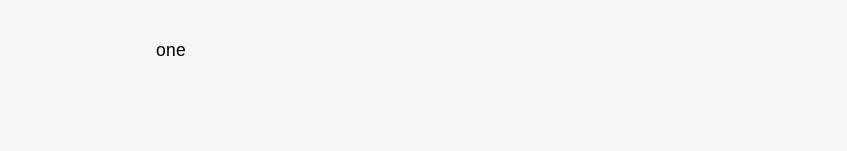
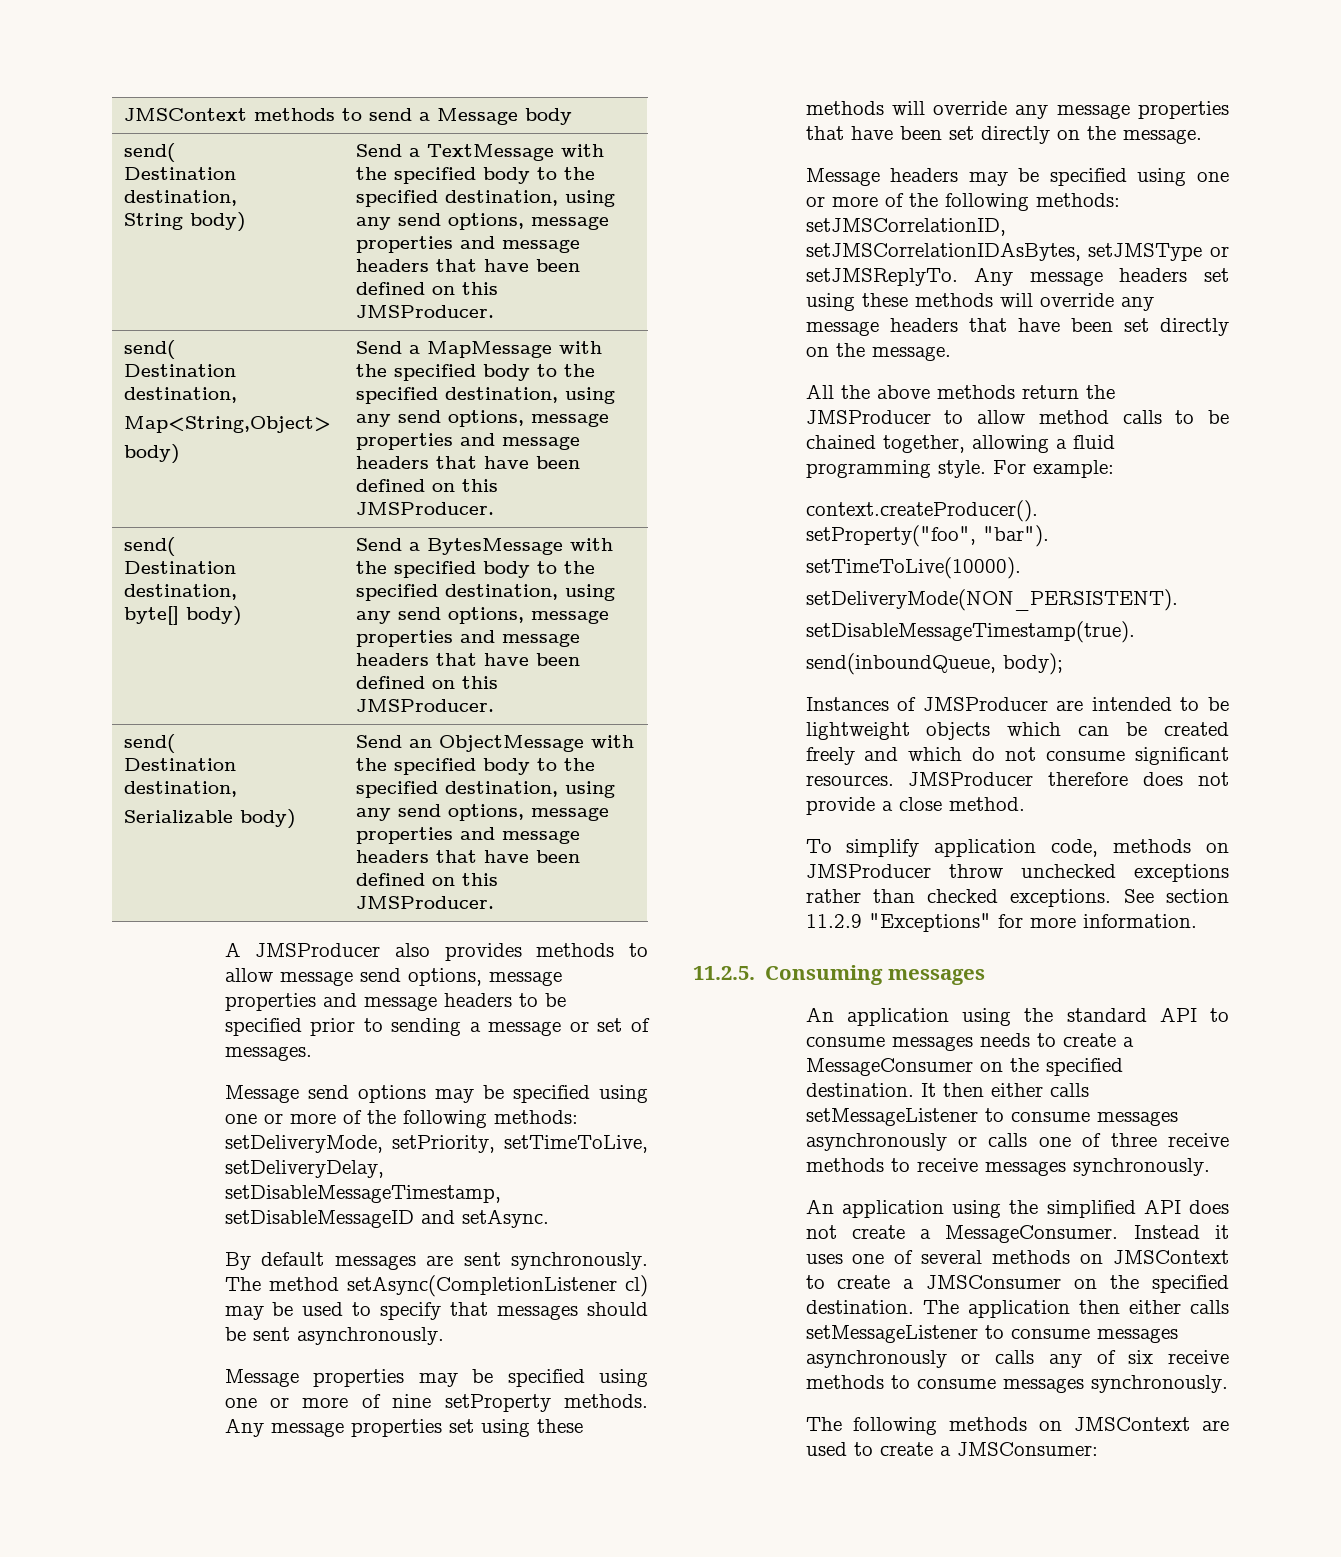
- one
+ JMSContext methods to send a Message body
+ send(
+ Destination destination,
+ String body) | Send a TextMessage with the specified body to the specified destination, using any send options, message properties and message headers that have been defined on this JMSProducer.
+ send(
+ Destination destination,
+ Map<String,Object>
+ body) | Send a MapMessage with the specified body to the specified destination, using any send options, message properties and message headers that have been defined on this JMSProducer.
+ send(
+ Destination destination,
+ byte[] body) | Send a BytesMessage with the specified body to the specified destination, using any send options, message properties and message headers that have been defined on this JMSProducer.
+ send(
+ Destination destination,
+ Serializable body) | Send an ObjectMessage with the specified body to the specified destination, using any send options, message properties and message headers that have been defined on this JMSProducer.
+ A JMSProducer also provides methods to allow message send options, message properties and message headers to be specified prior to sending a message or set of messages.
+ Message send options may be specified using one or more of the following methods: setDeliveryMode, setPriority, setTimeToLive, setDeliveryDelay, setDisableMessageTimestamp, setDisableMessageID and setAsync.
+ By default messages are sent synchronously. The method setAsync(CompletionListener cl) may be used to specify that messages should be sent asynchronously.
+ Message properties may be specified using one or more of nine setProperty methods. Any message properties set using these methods will override any message properties that have been set directly on the message.
+ Message headers may be specified using one or more of the following methods: setJMSCorrelationID, setJMSCorrelationIDAsBytes, setJMSType or setJMSReplyTo. Any message headers set using these methods will override any message headers that have been set directly on the message.
+ All the above methods return the JMSProducer to allow method calls to be chained together, allowing a fluid programming style. For example:
+ context.createProducer().
+ setProperty("foo", "bar").
+ setTimeToLive(10000).
+ setDeliveryMode(NON_PERSISTENT).
+ setDisableMessageTimestamp(true).
+ send(inboundQueue, body);
+ Instances of JMSProducer are intended to be lightweight objects which can be created freely and which do not consume significant resources. JMSProducer therefore does not provide a close method.
+ To simplify application code, methods on JMSProducer throw unchecked exceptions rather than checked exceptions. See section 11.2.9 "Exceptions" for more information.
+ 11.2.5. Consuming messages
+ An application using the standard API to consume messages needs to create a MessageConsumer on the specified destination. It then either calls setMessageListener to consume messages asynchronously or calls one of three receive methods to receive messages synchronously.
+ An application using the simplified API does not create a MessageConsumer. Instead it uses one of several methods on JMSContext to create a JMSConsumer on the specified destination. The application then either calls setMessageListener to consume messages asynchronously or calls any of six receive methods to consume messages synchronously.
+ The following methods on JMSContext are used to create a JMSConsumer:

